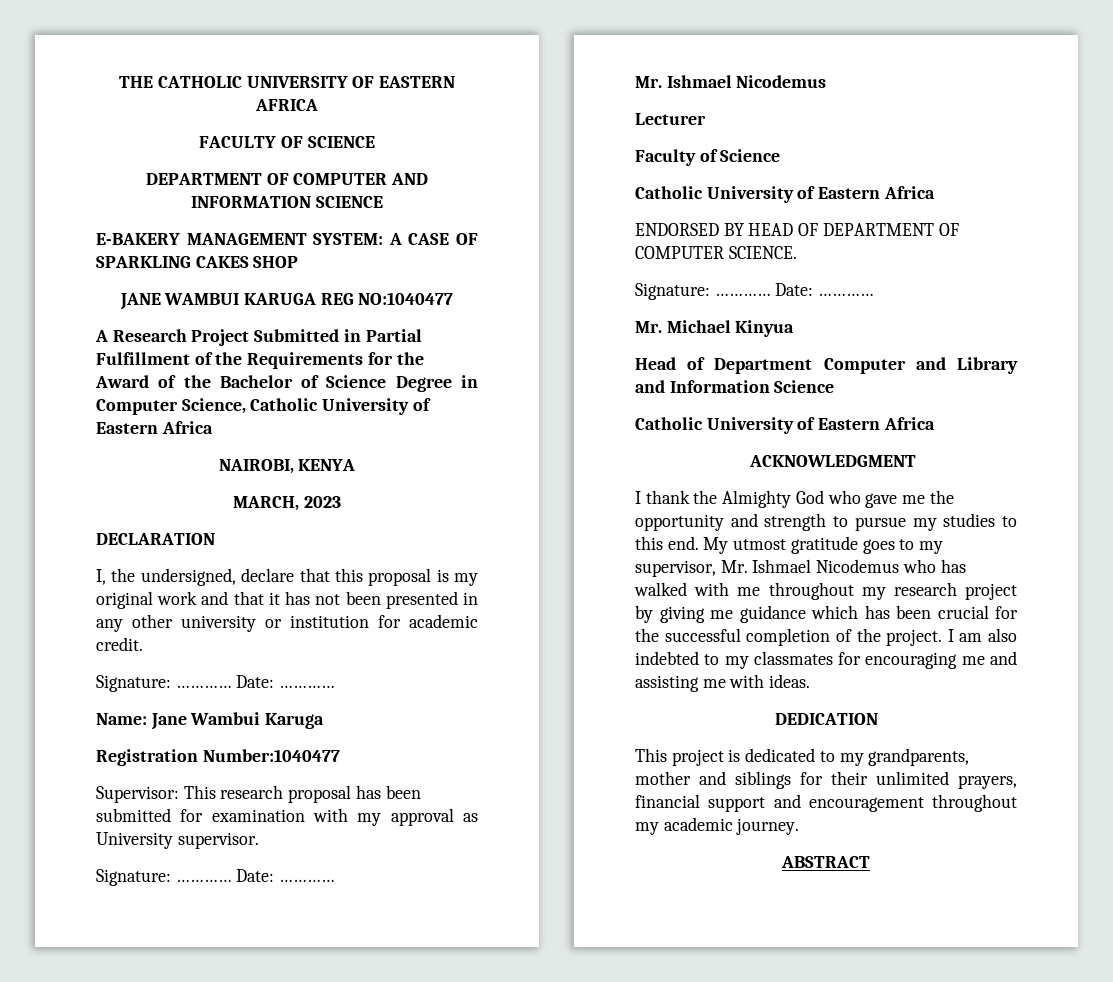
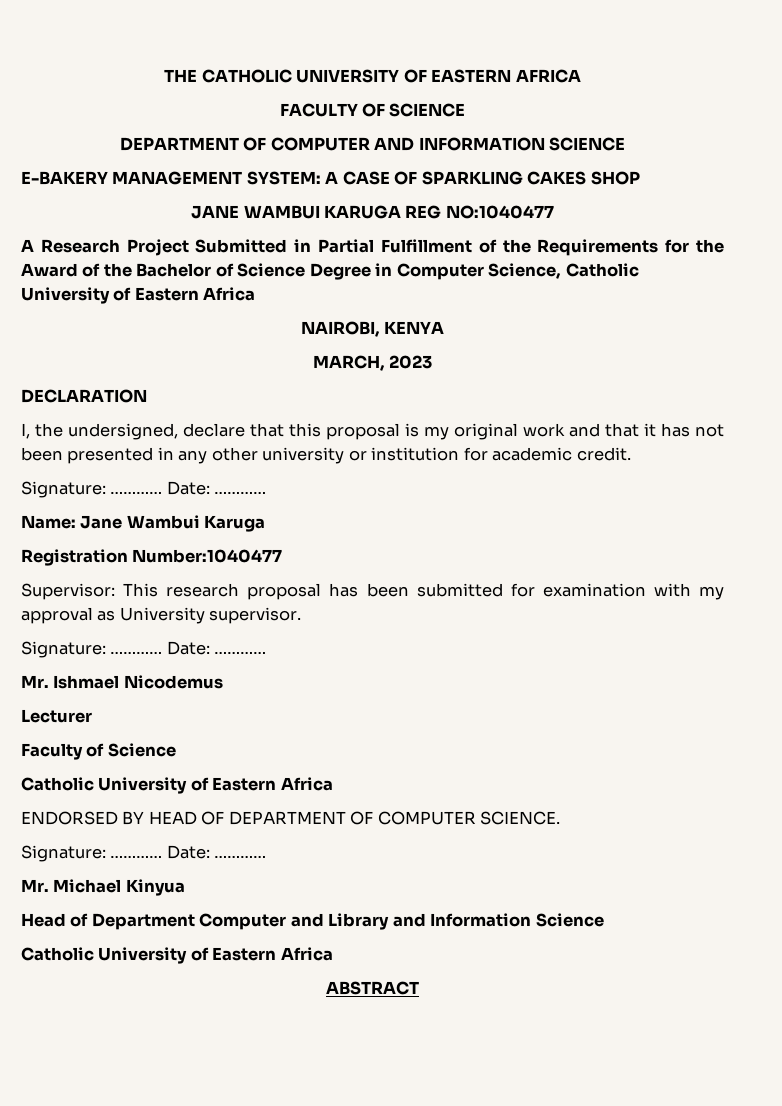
- ACKNOWLEDGMENT
- I thank the Almighty God who gave me the opportunity and strength to pursue my studies to this end. My utmost gratitude goes to my supervisor, Mr. Ishmael Nicodemus who has walked with me throughout my research project by giving me guidance which has been crucial for the successful completion of the project. I am also indebted to my classmates for encouraging me and assisting me with ideas.
- DEDICATION
- This project is dedicated to my grandparents, mother and siblings for their unlimited prayers, financial support and encouragement throughout my academic journey.

